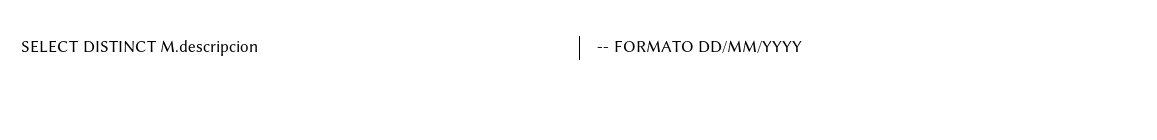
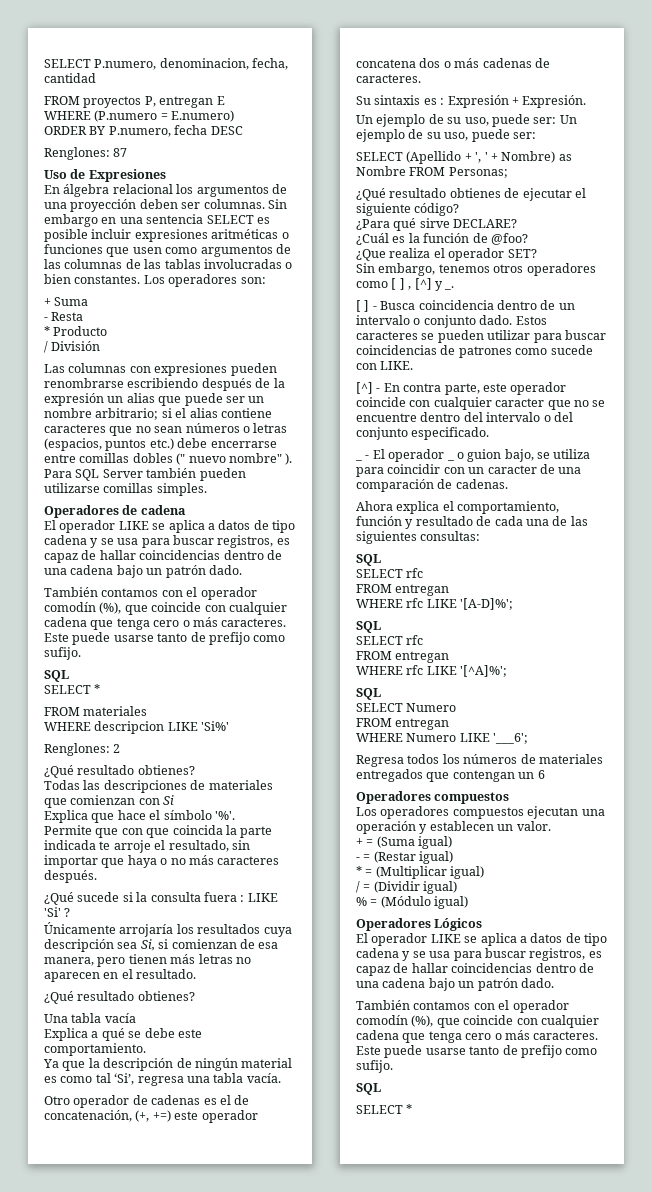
- SELECT DISTINCT M.descripcion
- -- FORMATO DD/MM/YYYY
+ SELECT P.numero, denominacion, fecha, cantidad
+ FROM proyectos P, entregan E
+ WHERE (P.numero = E.numero)
+ ORDER BY P.numero, fecha DESC
+ Renglones: 87
+ Uso de Expresiones
+ En álgebra relacional los argumentos de una proyección deben ser columnas. Sin embargo en una sentencia SELECT es posible incluir expresiones aritméticas o funciones que usen como argumentos de las columnas de las tablas involucradas o bien constantes. Los operadores son:
+ + Suma
+ - Resta
+ * Producto
+ / División
+ Las columnas con expresiones pueden renombrarse escribiendo después de la expresión un alias que puede ser un nombre arbitrario; si el alias contiene caracteres que no sean números o letras (espacios, puntos etc.) debe encerrarse entre comillas dobles (" nuevo nombre" ). Para SQL Server también pueden utilizarse comillas simples.
+ Operadores de cadena
+ El operador LIKE se aplica a datos de tipo cadena y se usa para buscar registros, es capaz de hallar coincidencias dentro de una cadena bajo un patrón dado.
+ También contamos con el operador comodín (%), que coincide con cualquier cadena que tenga cero o más caracteres. Este puede usarse tanto de prefijo como sufijo.
+ SQL
+ SELECT *
+ FROM materiales
+ WHERE descripcion LIKE 'Si%'
+ Renglones: 2
+ ¿Qué resultado obtienes?
+ Todas las descripciones de materiales que comienzan con Si
+ Explica que hace el símbolo '%'.
+ Permite que con que coincida la parte indicada te arroje el resultado, sin importar que haya o no más caracteres después.
+ ¿Qué sucede si la consulta fuera : LIKE 'Si' ?
+ Únicamente arrojaría los resultados cuya descripción sea Si, si comienzan de esa manera, pero tienen más letras no aparecen en el resultado.
+ ¿Qué resultado obtienes?
+ Una tabla vacía
+ Explica a qué se debe este comportamiento.
+ Ya que la descripción de ningún material es como tal ‘Si’, regresa una tabla vacía.
+ Otro operador de cadenas es el de concatenación, (+, +=) este operador concatena dos o más cadenas de caracteres.
+ Su sintaxis es : Expresión + Expresión.
+ Un ejemplo de su uso, puede ser: Un ejemplo de su uso, puede ser:
+ SELECT (Apellido + ', ' + Nombre) as Nombre FROM Personas;
+ ¿Qué resultado obtienes de ejecutar el siguiente código?
+ ¿Para qué sirve DECLARE?
+ ¿Cuál es la función de @foo?
+ ¿Que realiza el operador SET?
+ Sin embargo, tenemos otros operadores como [ ] , [^] y _.
+ [ ] - Busca coincidencia dentro de un intervalo o conjunto dado. Estos caracteres se pueden utilizar para buscar coincidencias de patrones como sucede con LIKE.
+ [^] - En contra parte, este operador coincide con cualquier caracter que no se encuentre dentro del intervalo o del conjunto especificado.
+ _ - El operador _ o guion bajo, se utiliza para coincidir con un caracter de una comparación de cadenas.
+ Ahora explica el comportamiento, función y resultado de cada una de las siguientes consultas:
+ SQL
+ SELECT rfc
+ FROM entregan
+ WHERE rfc LIKE '[A-D]%';
+ SQL
+ SELECT rfc
+ FROM entregan
+ WHERE rfc LIKE '[^A]%';
+ SQL
+ SELECT Numero
+ FROM entregan
+ WHERE Numero LIKE '___6';
+ Regresa todos los números de materiales entregados que contengan un 6
+ Operadores compuestos
+ Los operadores compuestos ejecutan una operación y establecen un valor.
+ + = (Suma igual)
+ - = (Restar igual)
+ * = (Multiplicar igual)
+ / = (Dividir igual)
+ % = (Módulo igual)
+ Operadores Lógicos
+ El operador LIKE se aplica a datos de tipo cadena y se usa para buscar registros, es capaz de hallar coincidencias dentro de una cadena bajo un patrón dado.
+ También contamos con el operador comodín (%), que coincide con cualquier cadena que tenga cero o más caracteres. Este puede usarse tanto de prefijo como sufijo.
+ SQL
+ SELECT *

